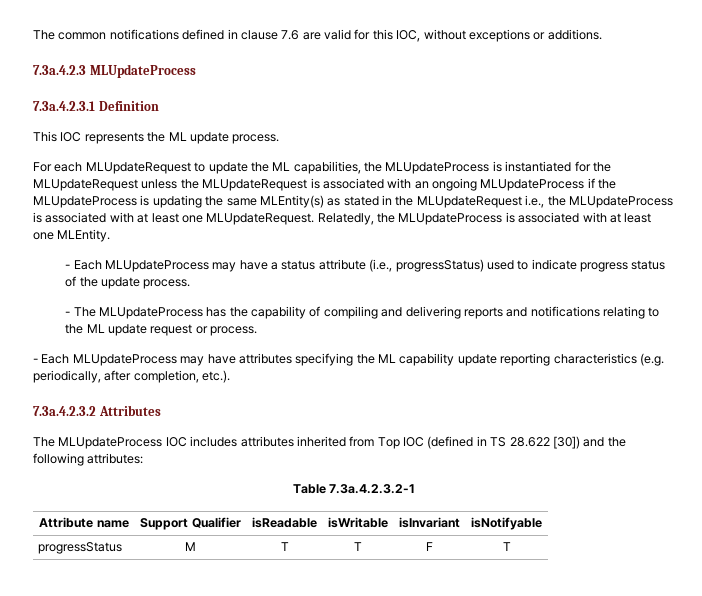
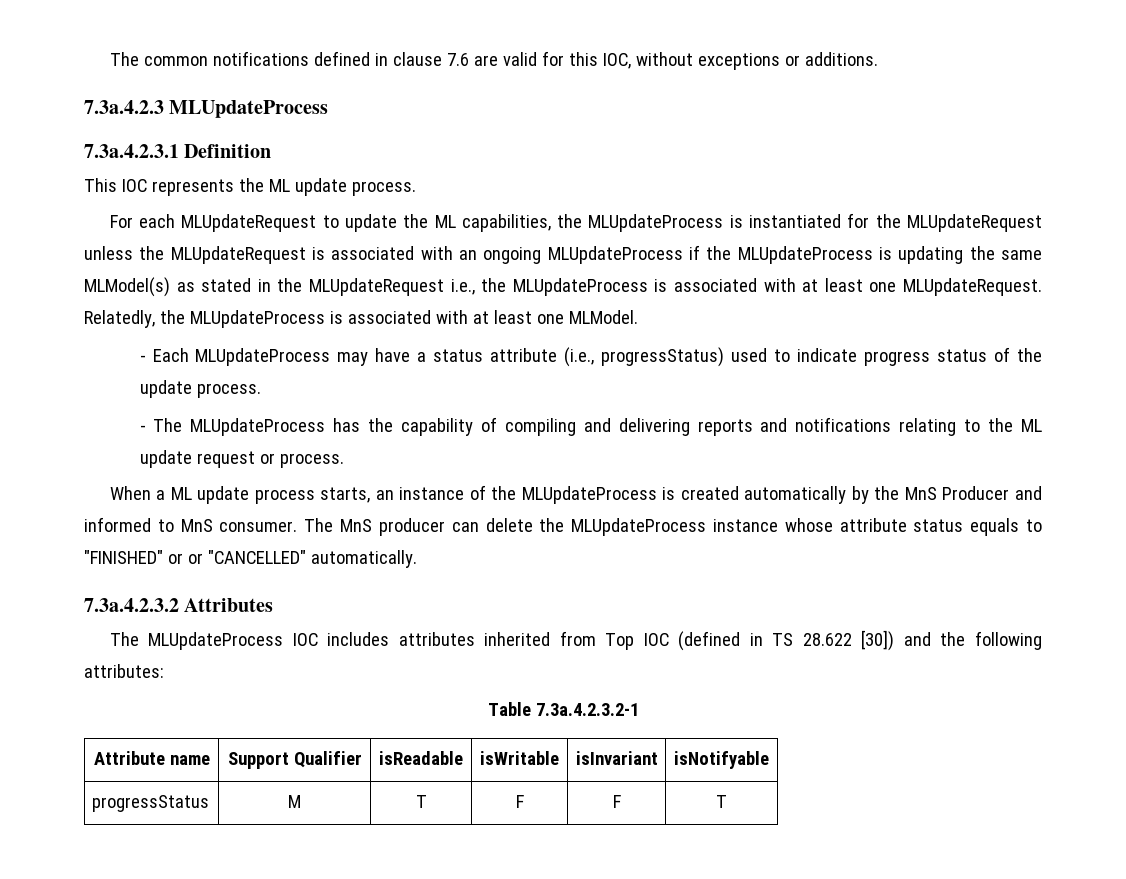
- For each MLUpdateRequest to update the ML capabilities, the MLUpdateProcess is instantiated for the MLUpdateRequest unless the MLUpdateRequest is associated with an ongoing MLUpdateProcess if the MLUpdateProcess is updating the same MLEntity(s) as stated in the MLUpdateRequest i.e., the MLUpdateProcess is associated with at least one MLUpdateRequest.
+ For each MLUpdateRequest to update the ML capabilities, the MLUpdateProcess is instantiated for the MLUpdateRequest unless the MLUpdateRequest is associated with an ongoing MLUpdateProcess if the MLUpdateProcess is updating the same MLModel(s) as stated in the MLUpdateRequest i.e., the MLUpdateProcess is associated with at least one MLUpdateRequest.
- Relatedly, the MLUpdateProcess is associated with at least one MLEntity.
+ Relatedly, the MLUpdateProcess is associated with at least one MLModel.
- - Each MLUpdateProcess may have attributes specifying the ML capability update reporting characteristics (e.g. periodically, after completion, etc.).
+ When a ML update process starts, an instance of the MLUpdateProcess is created automatically by the MnS Producer and informed to MnS consumer. The MnS producer can delete the MLUpdateProcess instance whose attribute status equals to "FINISHED" or or "CANCELLED" automatically.
- progressStatus | M | T | T | F | T
+ progressStatus | M | T | F | F | T

